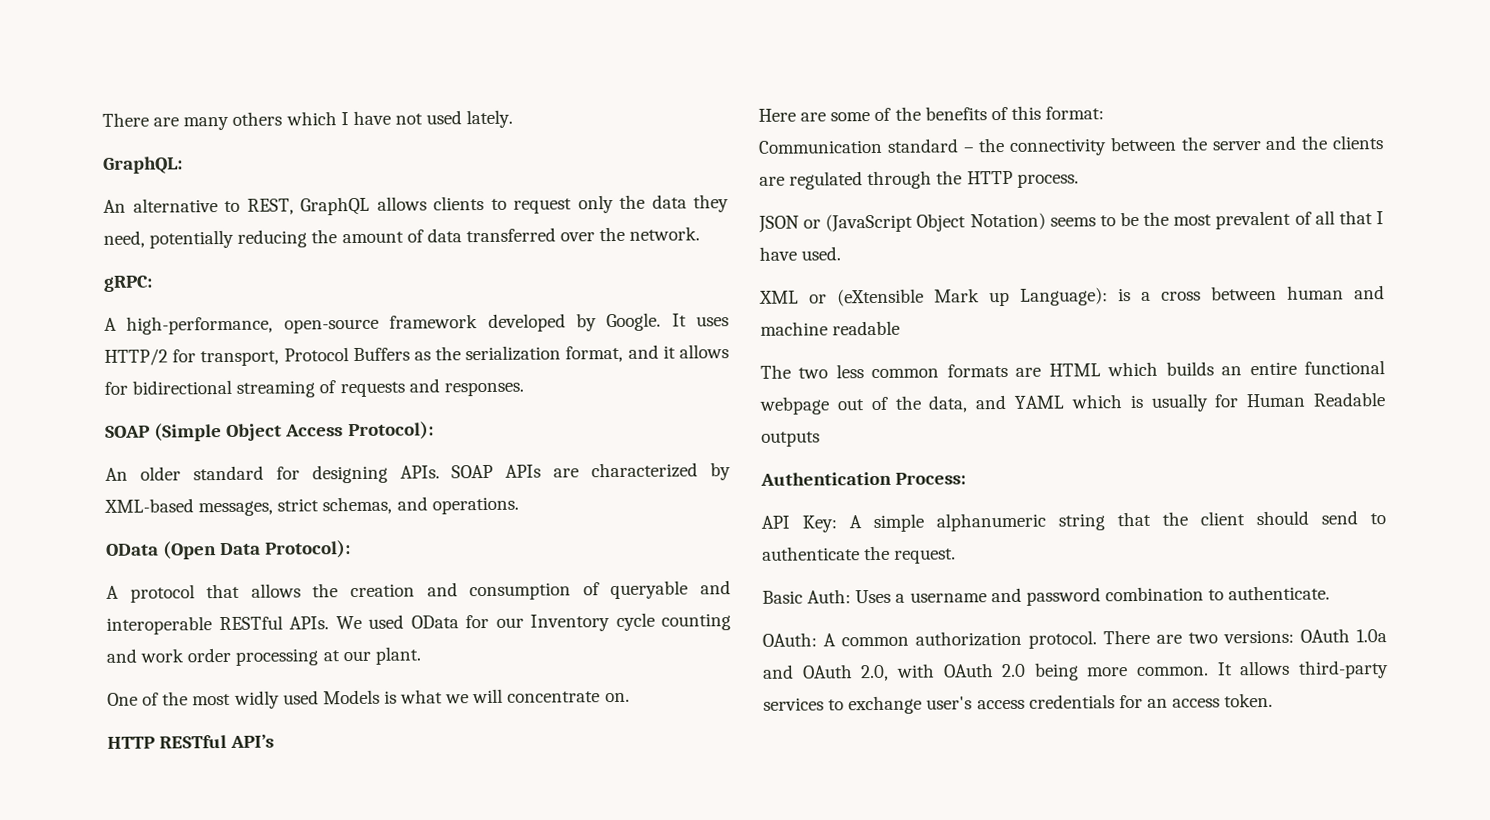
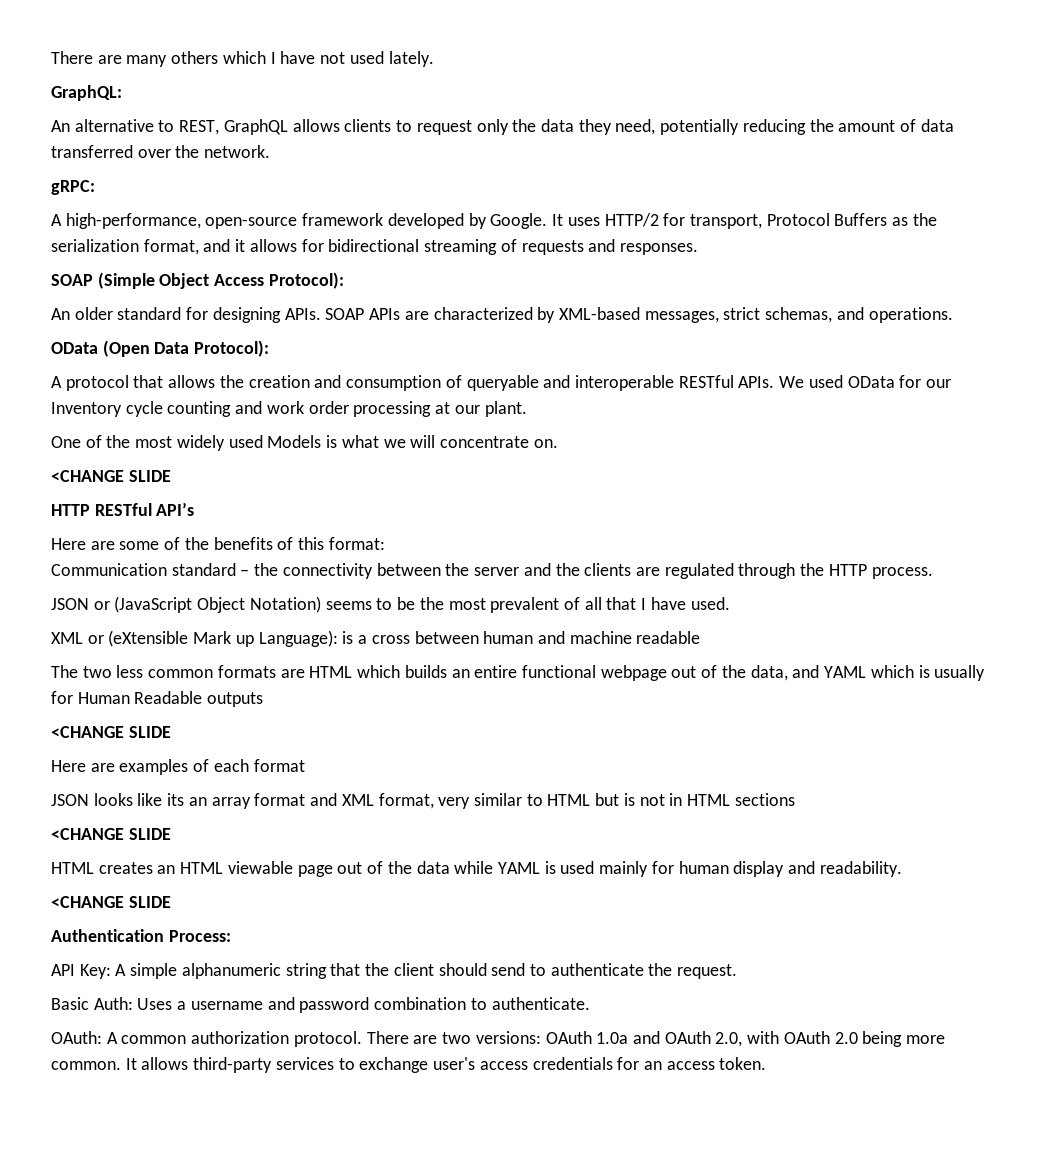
- One of the most widly used Models is what we will concentrate on.
+ One of the most widely used Models is what we will concentrate on.
+ <CHANGE SLIDE
  The two less common formats are HTML which builds an entire functional webpage out of the data, and YAML which is usually for Human Readable outputs
+ <CHANGE SLIDE
+ Here are examples of each format
+ JSON looks like its an array format and XML format, very similar to HTML but is not in HTML sections
+ <CHANGE SLIDE
+ HTML creates an HTML viewable page out of the data while YAML is used mainly for human display and readability.
+ <CHANGE SLIDE

